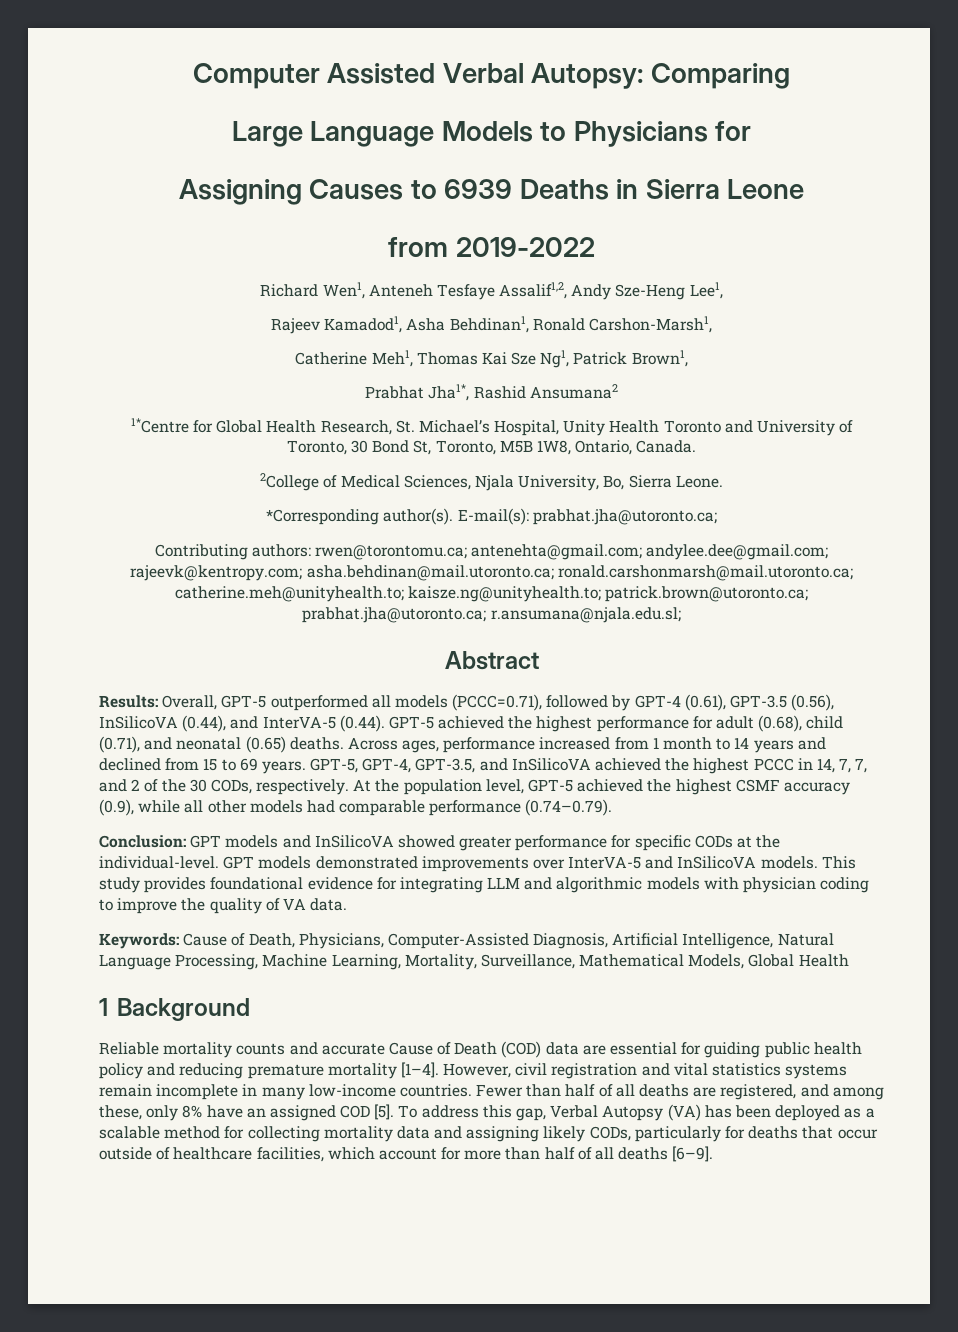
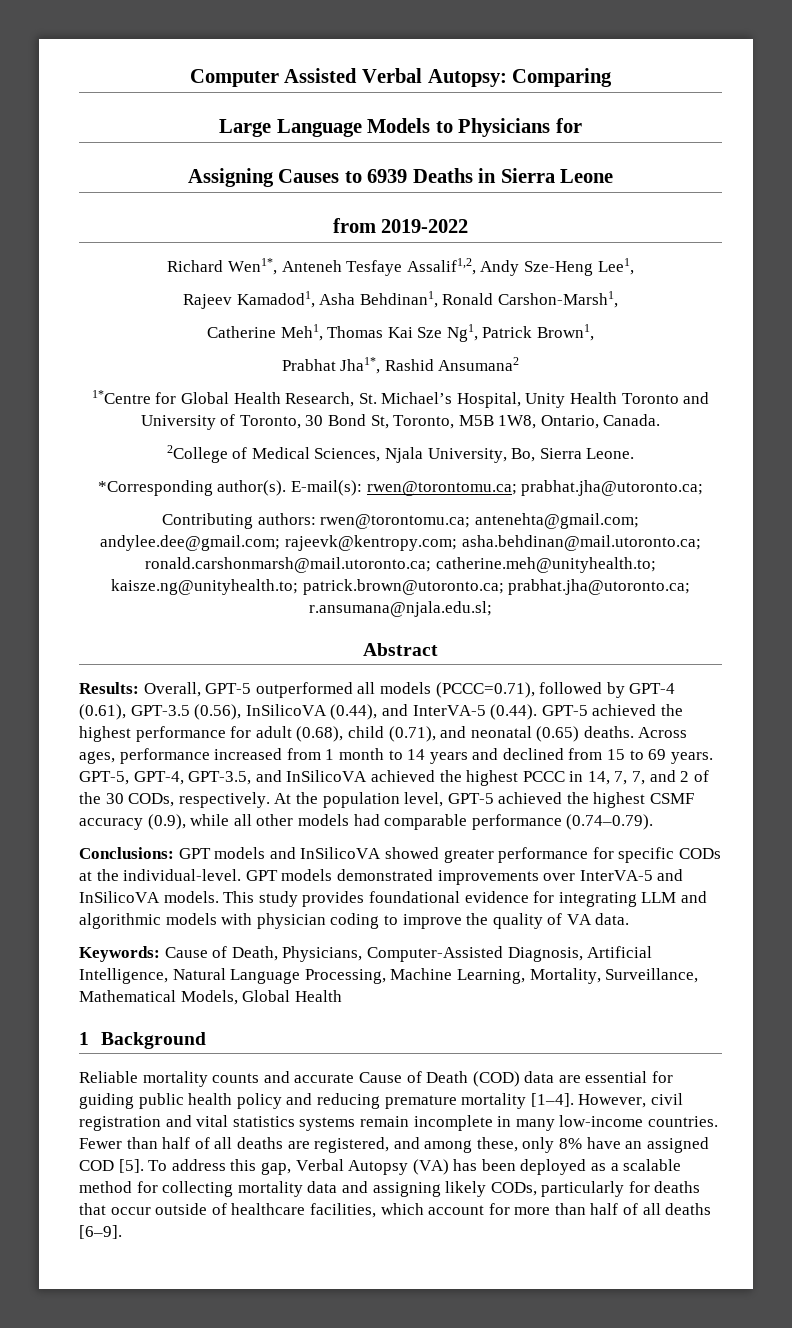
- Richard Wen1, Anteneh Tesfaye Assalif1,2, Andy Sze-Heng Lee1,
+ Richard Wen1*, Anteneh Tesfaye Assalif1,2, Andy Sze-Heng Lee1,
- E-mail(s): prabhat.jha@utoronto.ca;
+ E-mail(s): rwen@torontomu.ca; prabhat.jha@utoronto.ca;
- Conclusion: GPT models and InSilicoVA showed greater performance for specific CODs at the individual-level.
+ Conclusions: GPT models and InSilicoVA showed greater performance for specific CODs at the individual-level.

